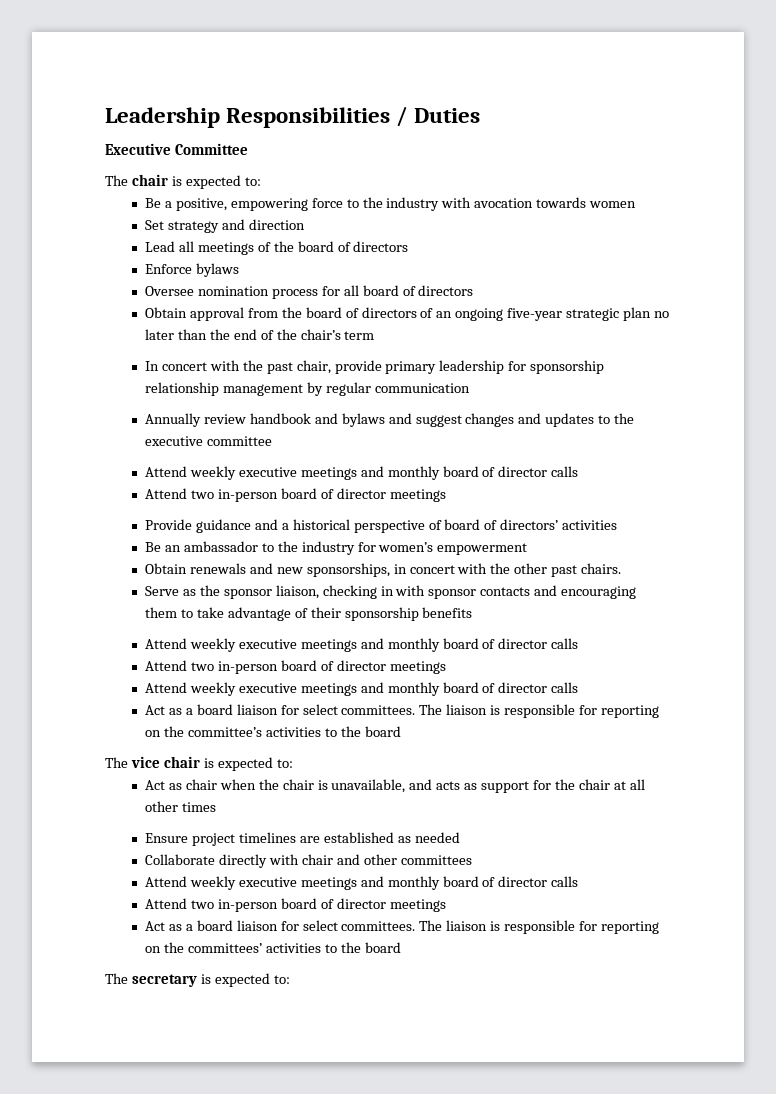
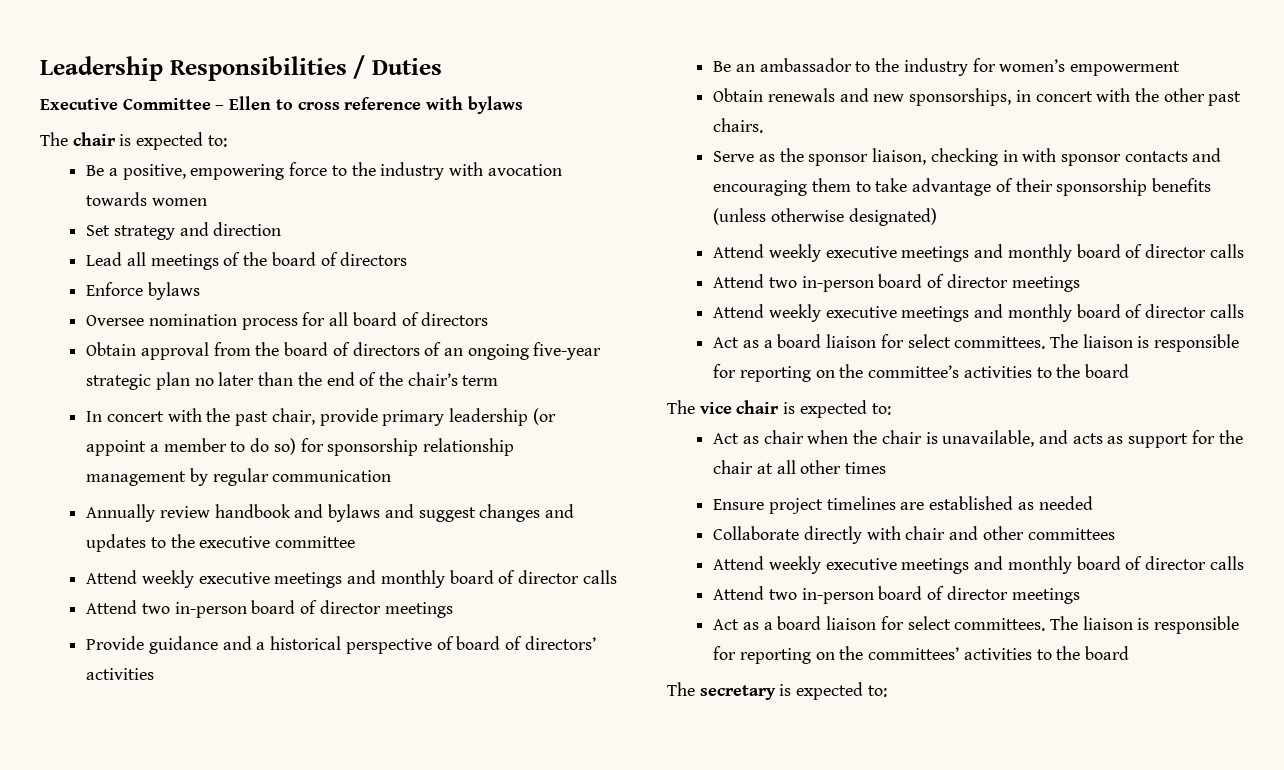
- Executive Committee
+ Executive Committee – Ellen to cross reference with bylaws
- In concert with the past chair, provide primary leadership for sponsorship relationship management by regular communication
+ In concert with the past chair, provide primary leadership (or appoint a member to do so) for sponsorship relationship management by regular communication
- Serve as the sponsor liaison, checking in with sponsor contacts and encouraging them to take advantage of their sponsorship benefits
+ Serve as the sponsor liaison, checking in with sponsor contacts and encouraging them to take advantage of their sponsorship benefits (unless otherwise designated)

